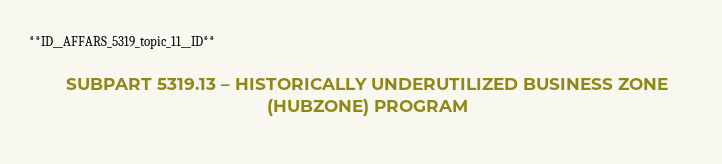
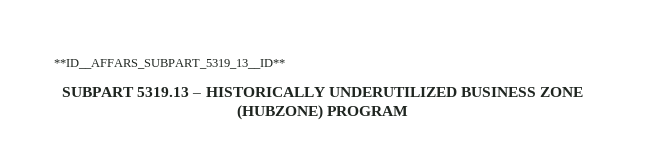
- **ID__AFFARS_5319_topic_11__ID**
+ **ID__AFFARS_SUBPART_5319_13__ID**

